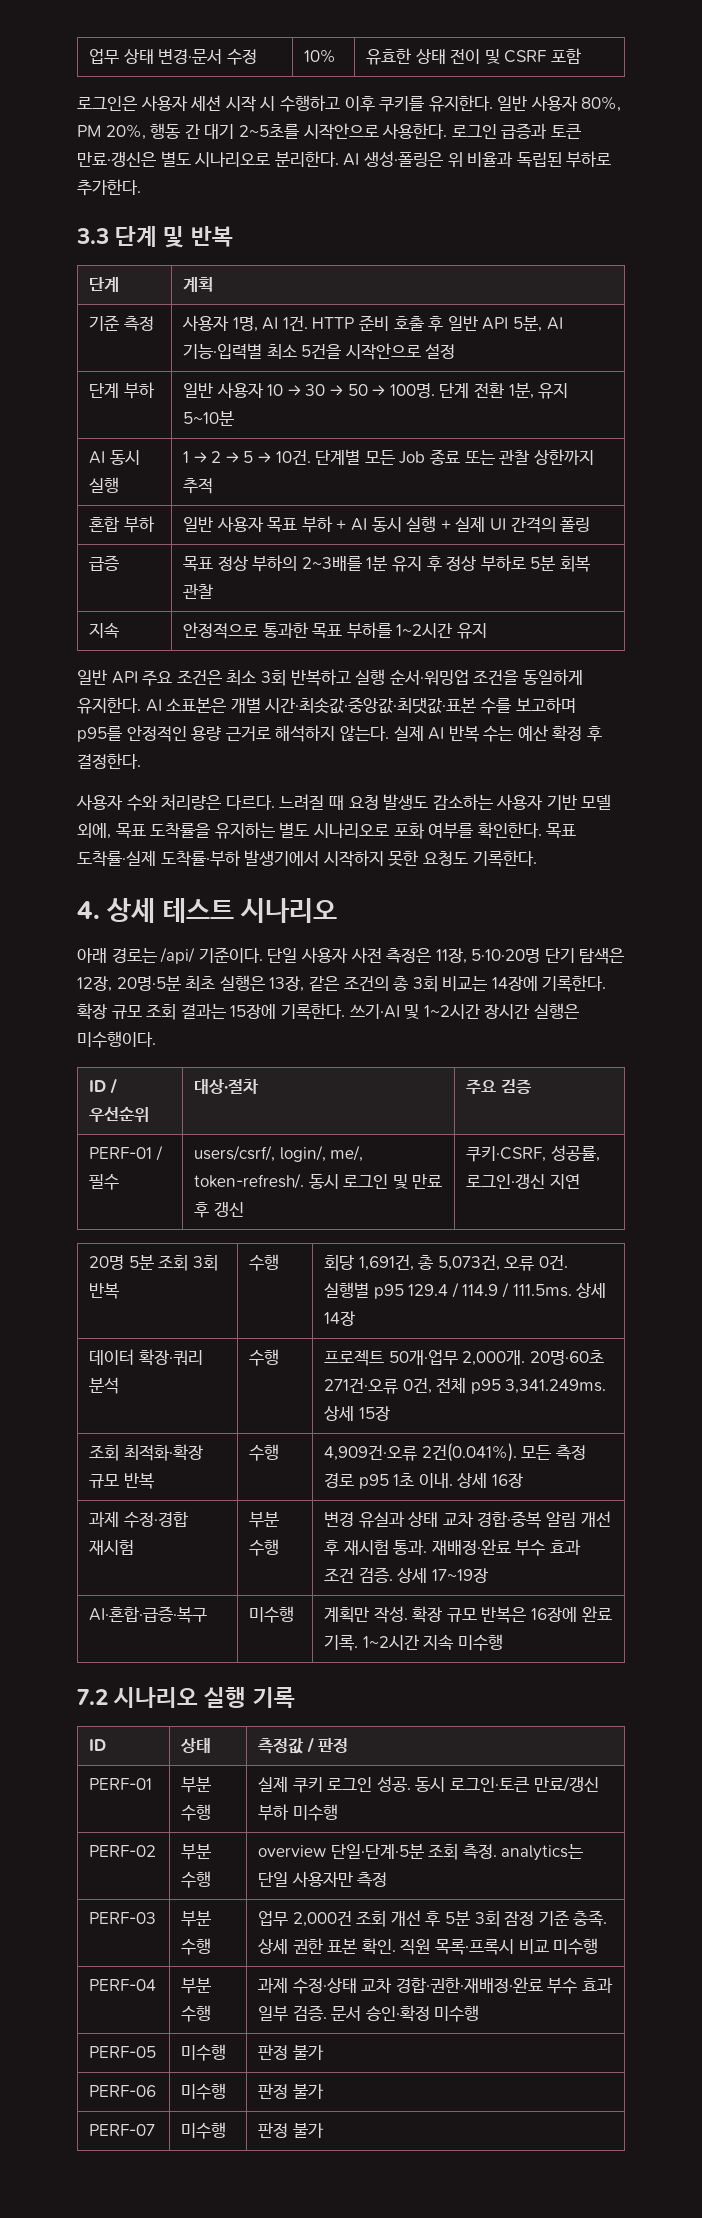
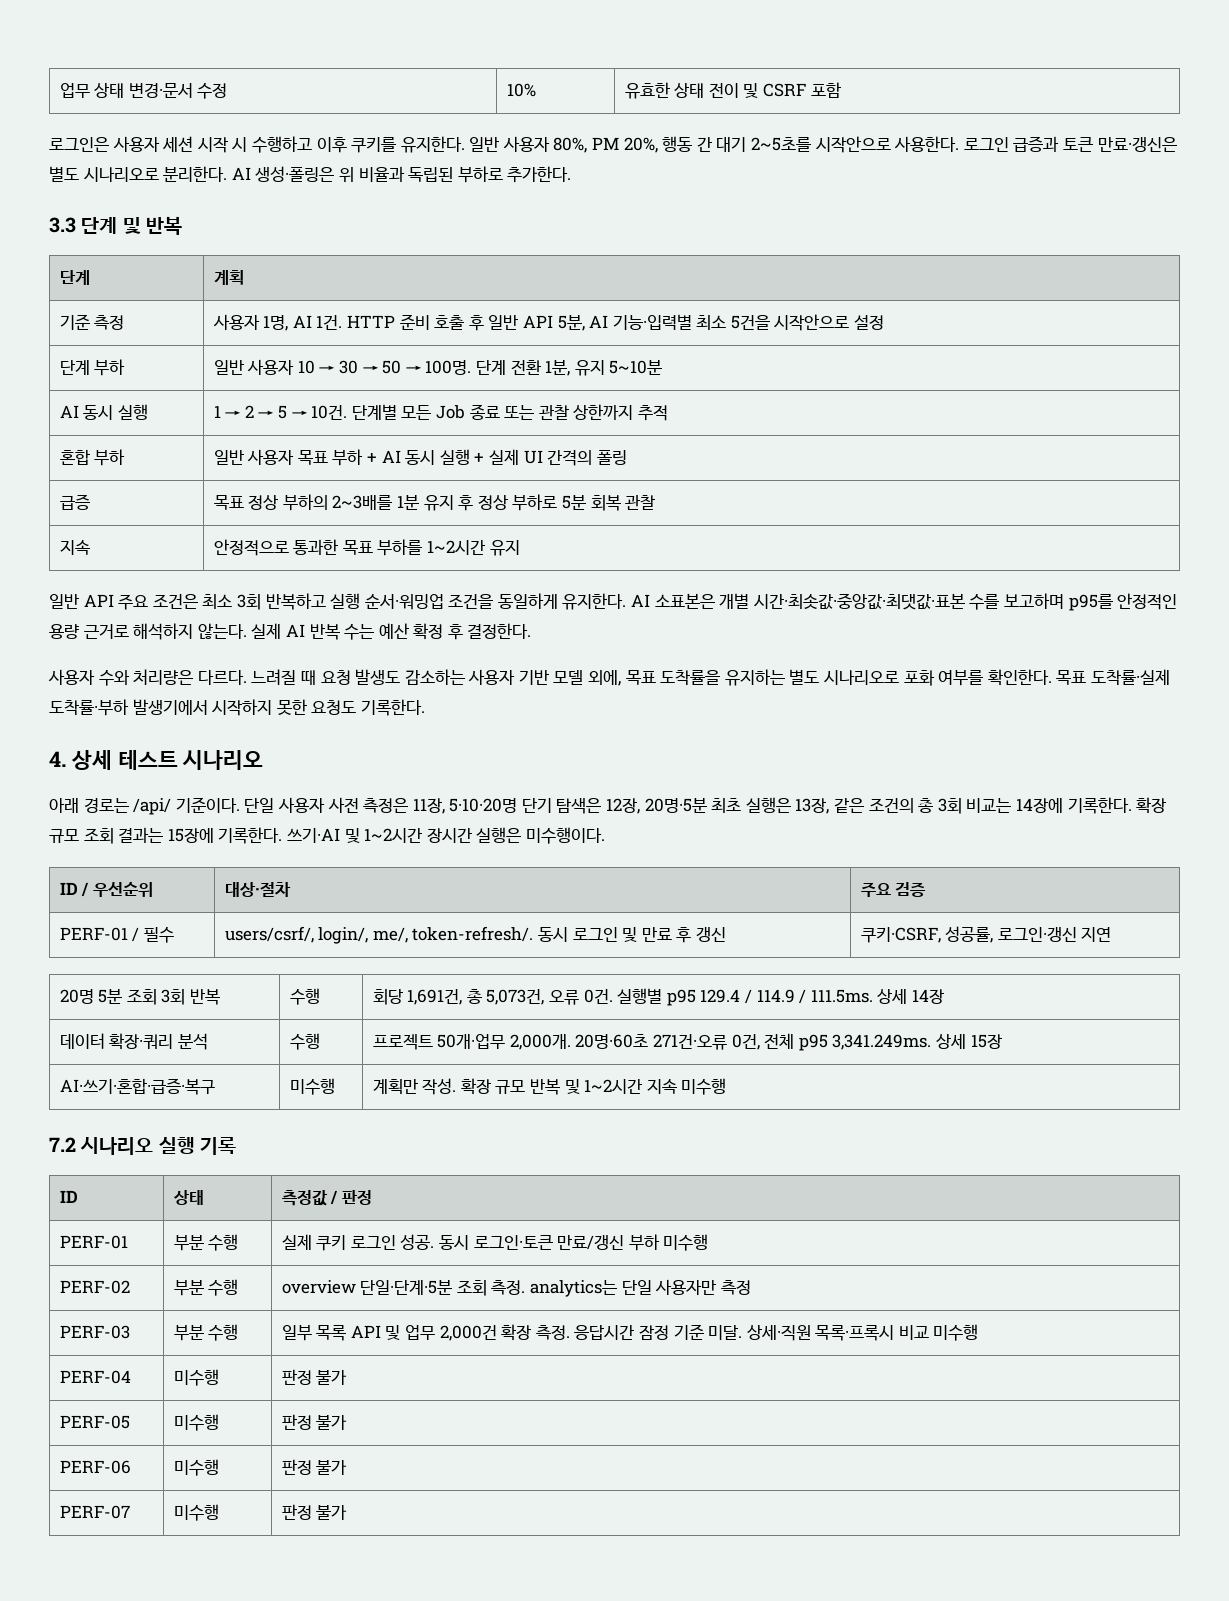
- 조회 최적화·확장 규모 반복 | 수행 | 4,909건·오류 2건(0.041%). 모든 측정 경로 p95 1초 이내. 상세 16장
- 과제 수정·경합 재시험 | 부분 수행 | 변경 유실과 상태 교차 경합·중복 알림 개선 후 재시험 통과. 재배정·완료 부수 효과 조건 검증. 상세 17~19장
- AI·혼합·급증·복구 | 미수행 | 계획만 작성. 확장 규모 반복은 16장에 완료 기록. 1~2시간 지속 미수행
+ AI·쓰기·혼합·급증·복구 | 미수행 | 계획만 작성. 확장 규모 반복 및 1~2시간 지속 미수행
- PERF-03 | 부분 수행 | 업무 2,000건 조회 개선 후 5분 3회 잠정 기준 충족. 상세 권한 표본 확인. 직원 목록·프록시 비교 미수행
- PERF-04 | 부분 수행 | 과제 수정·상태 교차 경합·권한·재배정·완료 부수 효과 일부 검증. 문서 승인·확정 미수행
+ PERF-03 | 부분 수행 | 일부 목록 API 및 업무 2,000건 확장 측정. 응답시간 잠정 기준 미달. 상세·직원 목록·프록시 비교 미수행
+ PERF-04 | 미수행 | 판정 불가

